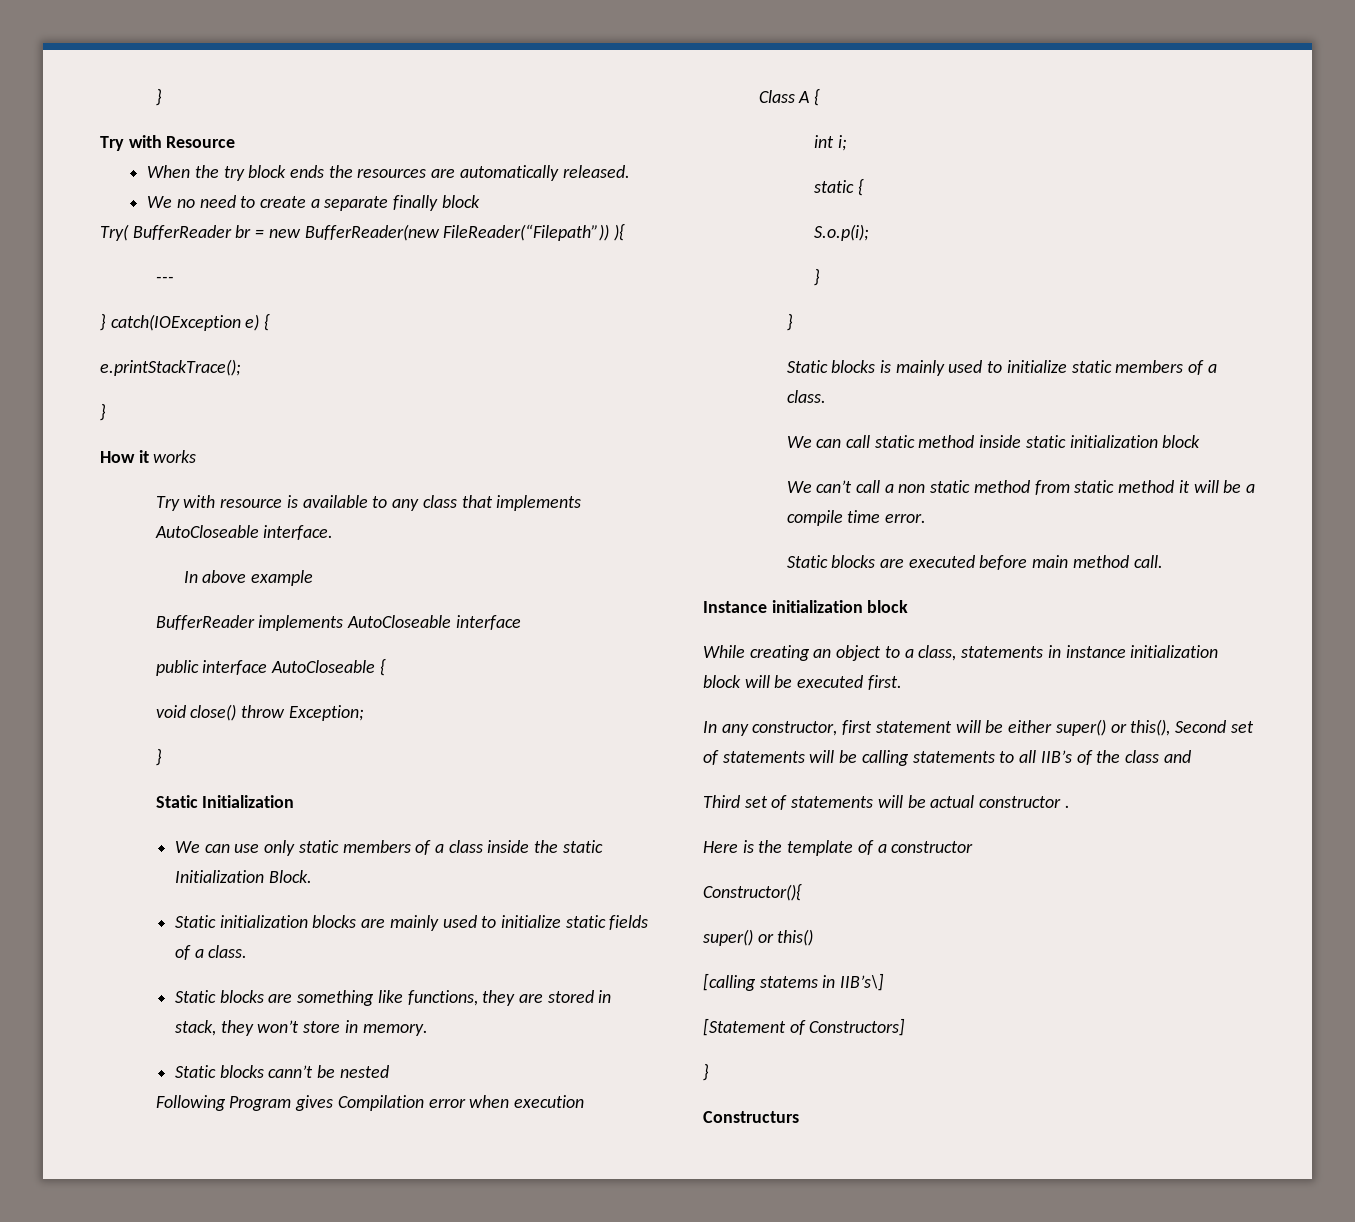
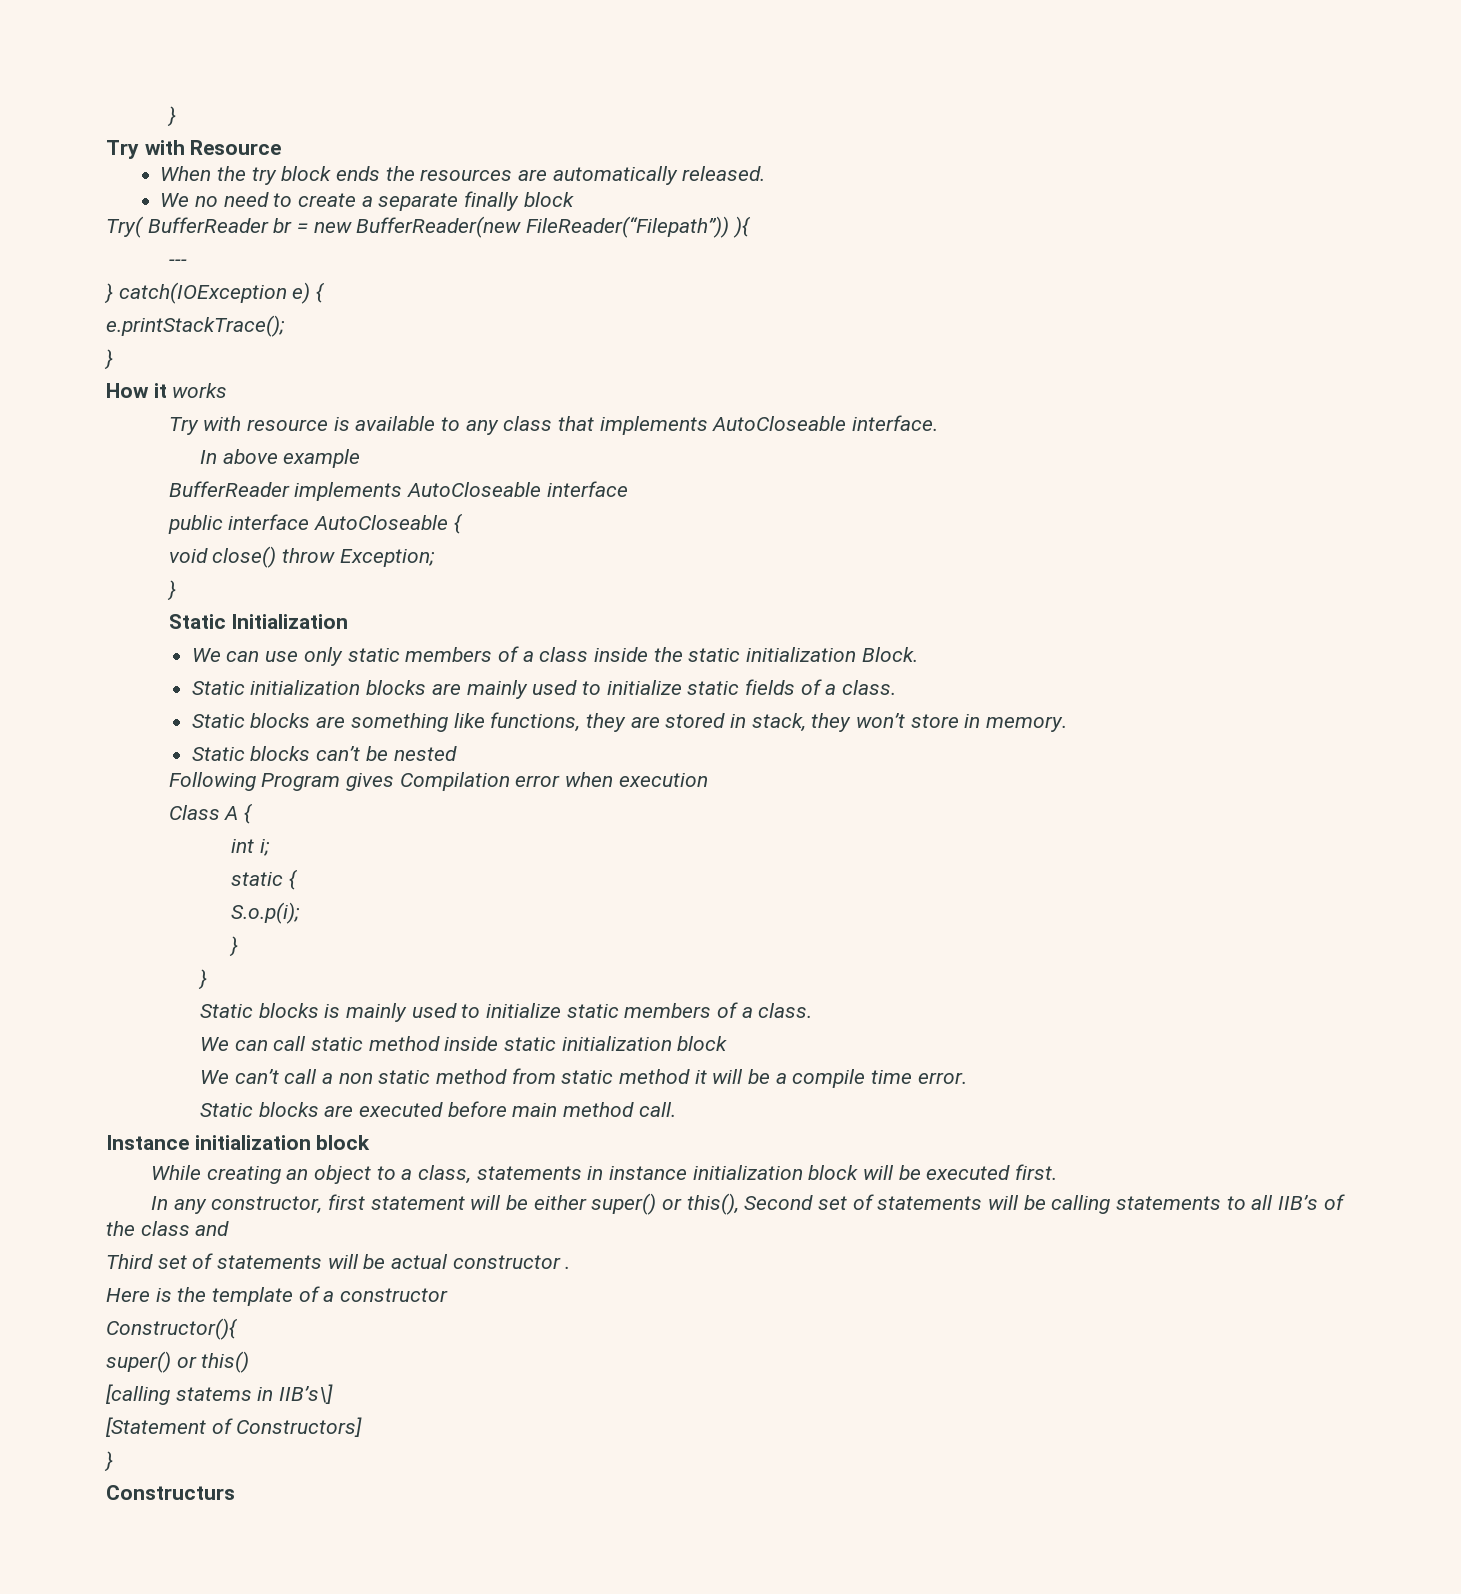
- We can use only static members of a class inside the static Initialization Block.
+ We can use only static members of a class inside the static initialization Block.
- Static blocks cann’t be nested
+ Static blocks can’t be nested

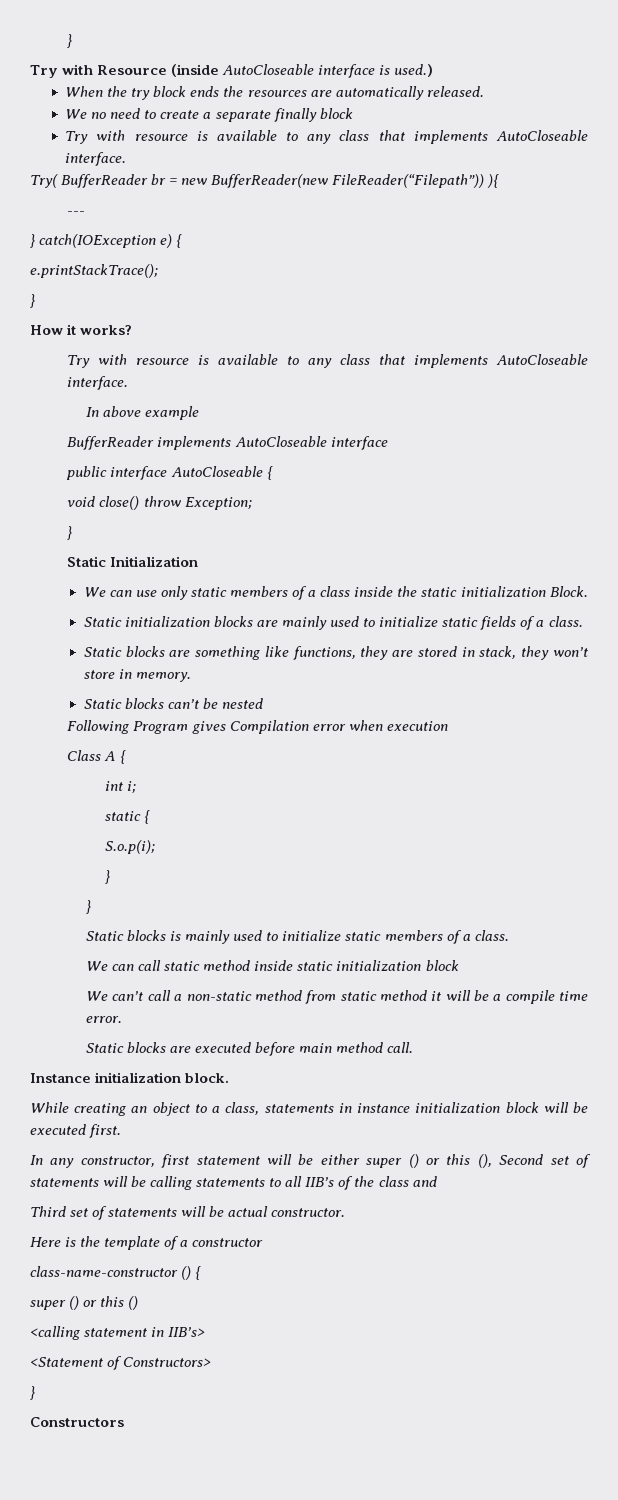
- Try with Resource
+ Try with Resource (inside AutoCloseable interface is used.)
  We no need to create a separate finally block
+ Try with resource is available to any class that implements AutoCloseable interface.
- How it works
+ How it works?
- We can’t call a non static method from static method it will be a compile time error.
+ We can’t call a non-static method from static method it will be a compile time error.
- Instance initialization block
+ Instance initialization block.
- In any constructor, first statement will be either super() or this(), Second set of statements will be calling statements to all IIB’s of the class and
+ In any constructor, first statement will be either super () or this (), Second set of statements will be calling statements to all IIB’s of the class and
- Third set of statements will be actual constructor .
+ Third set of statements will be actual constructor.
- Constructor(){
- super() or this()
- [calling statems in IIB’s\]
- [Statement of Constructors]
+ class-name-constructor () {
+ super () or this ()
+ <calling statement in IIB’s>
+ <Statement of Constructors>
  }
- Constructurs
+ Constructors

